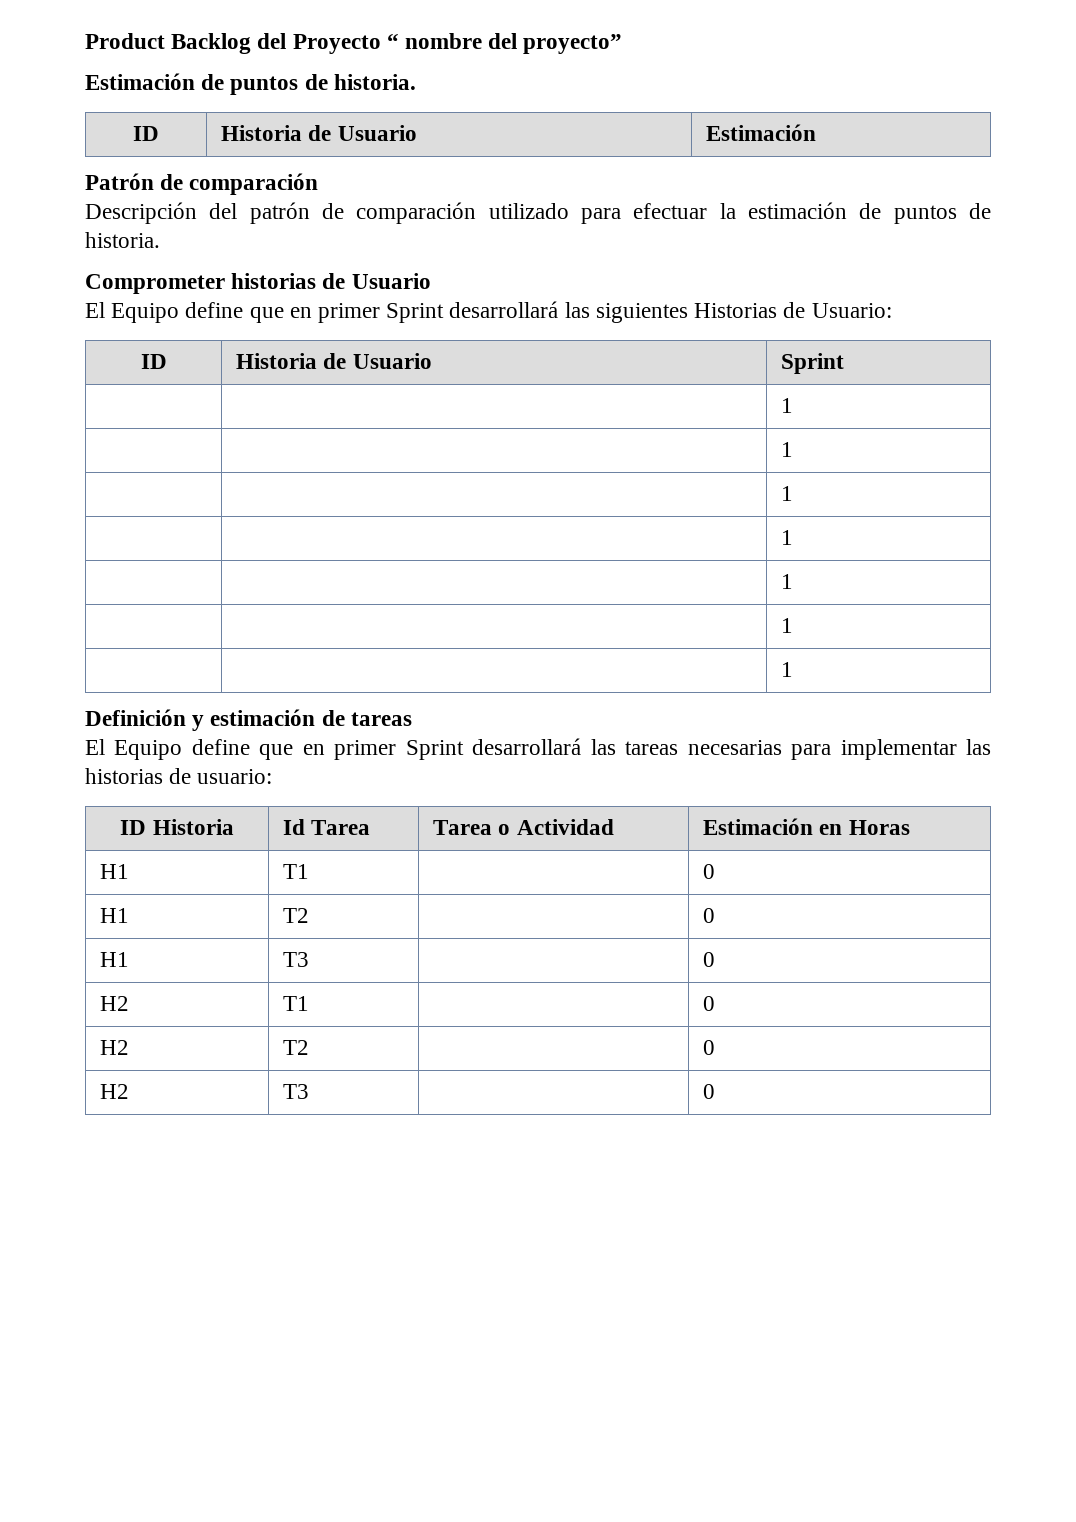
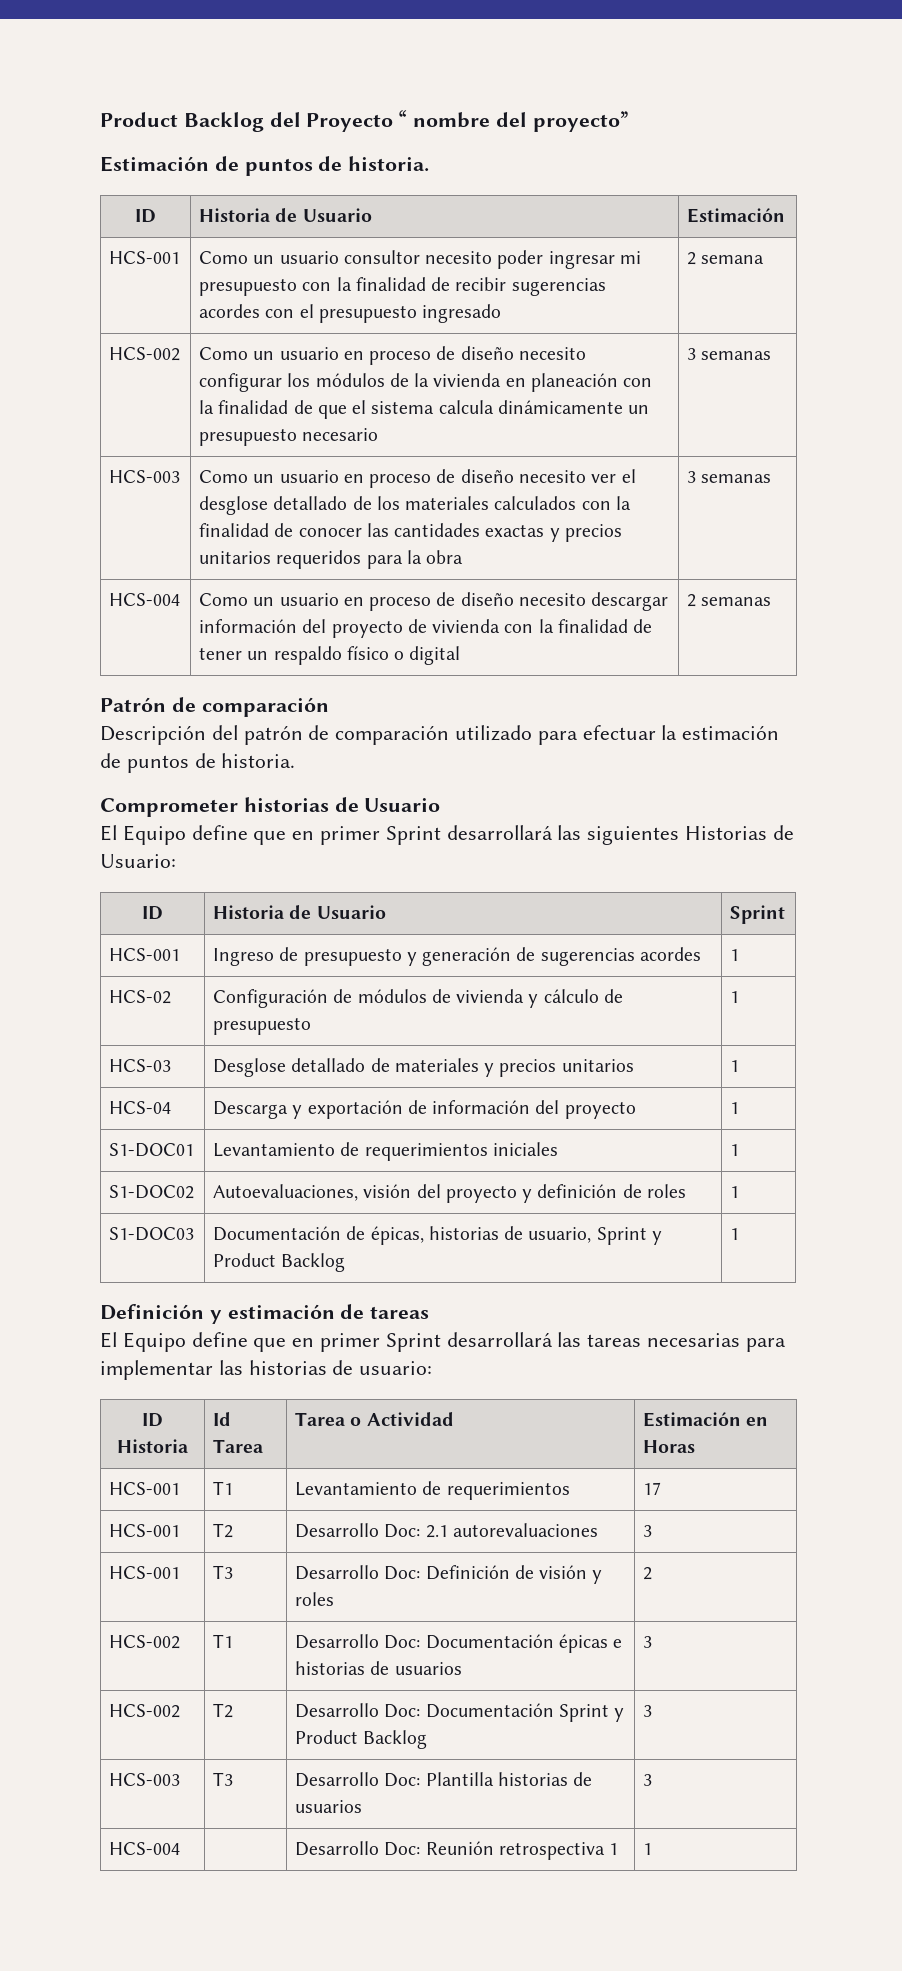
+ HCS-001 | Como un usuario consultor necesito poder ingresar mi presupuesto con la finalidad de recibir sugerencias acordes con el presupuesto ingresado | 2 semana
+ HCS-002 | Como un usuario en proceso de diseño necesito configurar los módulos de la vivienda en planeación con la finalidad de que el sistema calcula dinámicamente un presupuesto necesario | 3 semanas
+ HCS-003 | Como un usuario en proceso de diseño necesito ver el desglose detallado de los materiales calculados con la finalidad de conocer las cantidades exactas y precios unitarios requeridos para la obra | 3 semanas
+ HCS-004 | Como un usuario en proceso de diseño necesito descargar información del proyecto de vivienda con la finalidad de tener un respaldo físico o digital | 2 semanas
  ID | Historia de Usuario | Sprint
- | | 1
- | | 1
- | | 1
- | | 1
- | | 1
- | | 1
- | | 1
+ HCS-001 | Ingreso de presupuesto y generación de sugerencias acordes | 1
+ HCS-02 | Configuración de módulos de vivienda y cálculo de presupuesto | 1
+ HCS-03 | Desglose detallado de materiales y precios unitarios | 1
+ HCS-04 | Descarga y exportación de información del proyecto | 1
+ S1-DOC01 | Levantamiento de requerimientos iniciales | 1
+ S1-DOC02 | Autoevaluaciones, visión del proyecto y definición de roles | 1
+ S1-DOC03 | Documentación de épicas, historias de usuario, Sprint y Product Backlog | 1
- H1 | T1 | | 0
- H1 | T2 | | 0
- H1 | T3 | | 0
- H2 | T1 | | 0
- H2 | T2 | | 0
- H2 | T3 | | 0
+ HCS-001 | T1 | Levantamiento de requerimientos | 17
+ HCS-001 | T2 | Desarrollo Doc: 2.1 autorevaluaciones | 3
+ HCS-001 | T3 | Desarrollo Doc: Definición de visión y roles | 2
+ HCS-002 | T1 | Desarrollo Doc: Documentación épicas e historias de usuarios | 3
+ HCS-002 | T2 | Desarrollo Doc: Documentación Sprint y Product Backlog | 3
+ HCS-003 | T3 | Desarrollo Doc: Plantilla historias de usuarios | 3
+ HCS-004 | | Desarrollo Doc: Reunión retrospectiva 1 | 1

